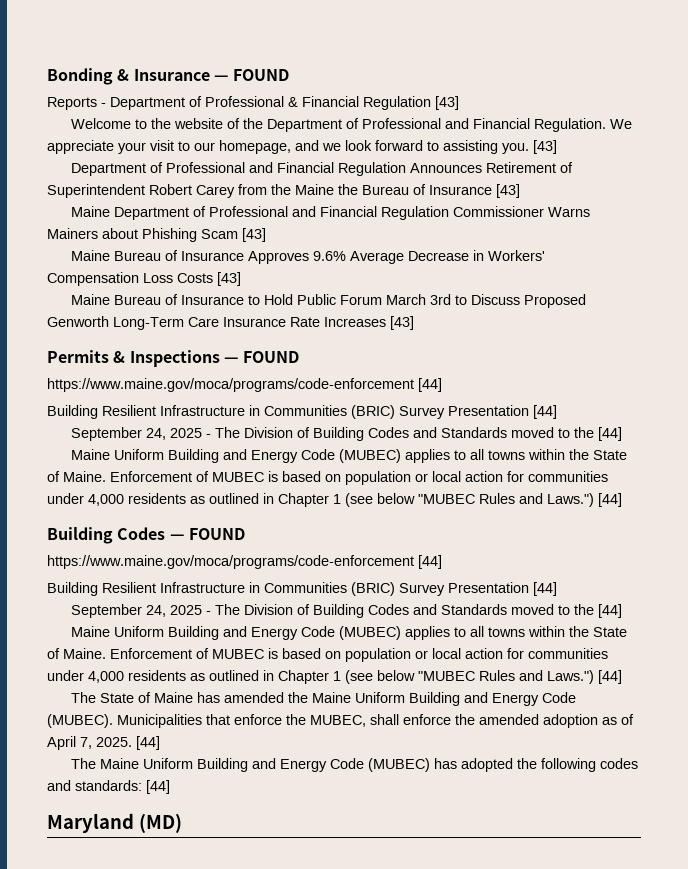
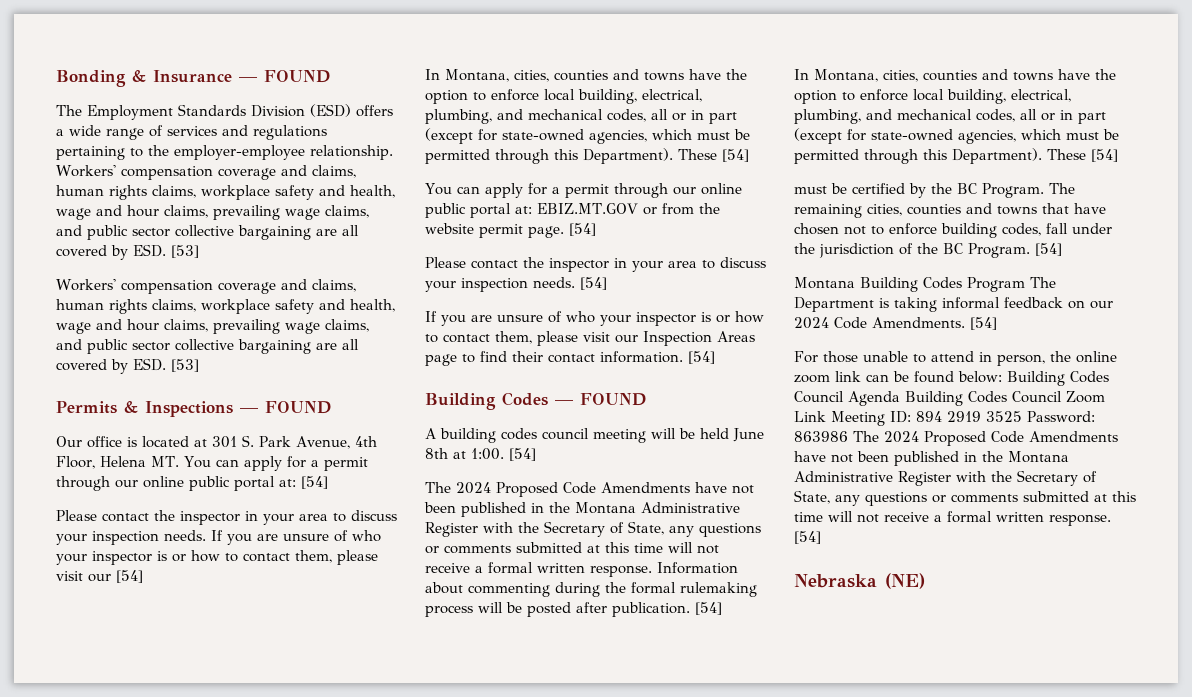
- Reports - Department of Professional & Financial Regulation [43]
- Welcome to the website of the Department of Professional and Financial Regulation. We appreciate your visit to our homepage, and we look forward to assisting you. [43]
- Department of Professional and Financial Regulation Announces Retirement of Superintendent Robert Carey from the Maine the Bureau of Insurance [43]
- Maine Department of Professional and Financial Regulation Commissioner Warns Mainers about Phishing Scam [43]
- Maine Bureau of Insurance Approves 9.6% Average Decrease in Workers' Compensation Loss Costs [43]
- Maine Bureau of Insurance to Hold Public Forum March 3rd to Discuss Proposed Genworth Long-Term Care Insurance Rate Increases [43]
+ The Employment Standards Division (ESD) offers a wide range of services and regulations pertaining to the employer-employee relationship. Workers' compensation coverage and claims, human rights claims, workplace safety and health, wage and hour claims, prevailing wage claims, and public sector collective bargaining are all covered by ESD. [53]
+ Workers' compensation coverage and claims, human rights claims, workplace safety and health, wage and hour claims, prevailing wage claims, and public sector collective bargaining are all covered by ESD. [53]
  Permits & Inspections — FOUND
- https://www.maine.gov/moca/programs/code-enforcement [44]
- Building Resilient Infrastructure in Communities (BRIC) Survey Presentation [44]
- September 24, 2025 - The Division of Building Codes and Standards moved to the [44]
- Maine Uniform Building and Energy Code (MUBEC) applies to all towns within the State of Maine. Enforcement of MUBEC is based on population or local action for communities under 4,000 residents as outlined in Chapter 1 (see below "MUBEC Rules and Laws.") [44]
+ Our office is located at 301 S. Park Avenue, 4th Floor, Helena MT. You can apply for a permit through our online public portal at: [54]
+ Please contact the inspector in your area to discuss your inspection needs. If you are unsure of who your inspector is or how to contact them, please visit our [54]
+ In Montana, cities, counties and towns have the option to enforce local building, electrical, plumbing, and mechanical codes, all or in part (except for state-owned agencies, which must be permitted through this Department). These [54]
+ You can apply for a permit through our online public portal at: EBIZ.MT.GOV or from the website permit page. [54]
+ Please contact the inspector in your area to discuss your inspection needs. [54]
+ If you are unsure of who your inspector is or how to contact them, please visit our Inspection Areas page to find their contact information. [54]
  Building Codes — FOUND
- https://www.maine.gov/moca/programs/code-enforcement [44]
- Building Resilient Infrastructure in Communities (BRIC) Survey Presentation [44]
- September 24, 2025 - The Division of Building Codes and Standards moved to the [44]
- Maine Uniform Building and Energy Code (MUBEC) applies to all towns within the State of Maine. Enforcement of MUBEC is based on population or local action for communities under 4,000 residents as outlined in Chapter 1 (see below "MUBEC Rules and Laws.") [44]
- The State of Maine has amended the Maine Uniform Building and Energy Code (MUBEC). Municipalities that enforce the MUBEC, shall enforce the amended adoption as of April 7, 2025. [44]
- The Maine Uniform Building and Energy Code (MUBEC) has adopted the following codes and standards: [44]
- Maryland (MD)
+ A building codes council meeting will be held June 8th at 1:00. [54]
+ The 2024 Proposed Code Amendments have not been published in the Montana Administrative Register with the Secretary of State, any questions or comments submitted at this time will not receive a formal written response. Information about commenting during the formal rulemaking process will be posted after publication. [54]
+ In Montana, cities, counties and towns have the option to enforce local building, electrical, plumbing, and mechanical codes, all or in part (except for state-owned agencies, which must be permitted through this Department). These [54]
+ must be certified by the BC Program. The remaining cities, counties and towns that have chosen not to enforce building codes, fall under the jurisdiction of the BC Program. [54]
+ Montana Building Codes Program The Department is taking informal feedback on our 2024 Code Amendments. [54]
+ For those unable to attend in person, the online zoom link can be found below: Building Codes Council Agenda Building Codes Council Zoom Link Meeting ID: 894 2919 3525 Password: 863986 The 2024 Proposed Code Amendments have not been published in the Montana Administrative Register with the Secretary of State, any questions or comments submitted at this time will not receive a formal written response. [54]
+ Nebraska (NE)

